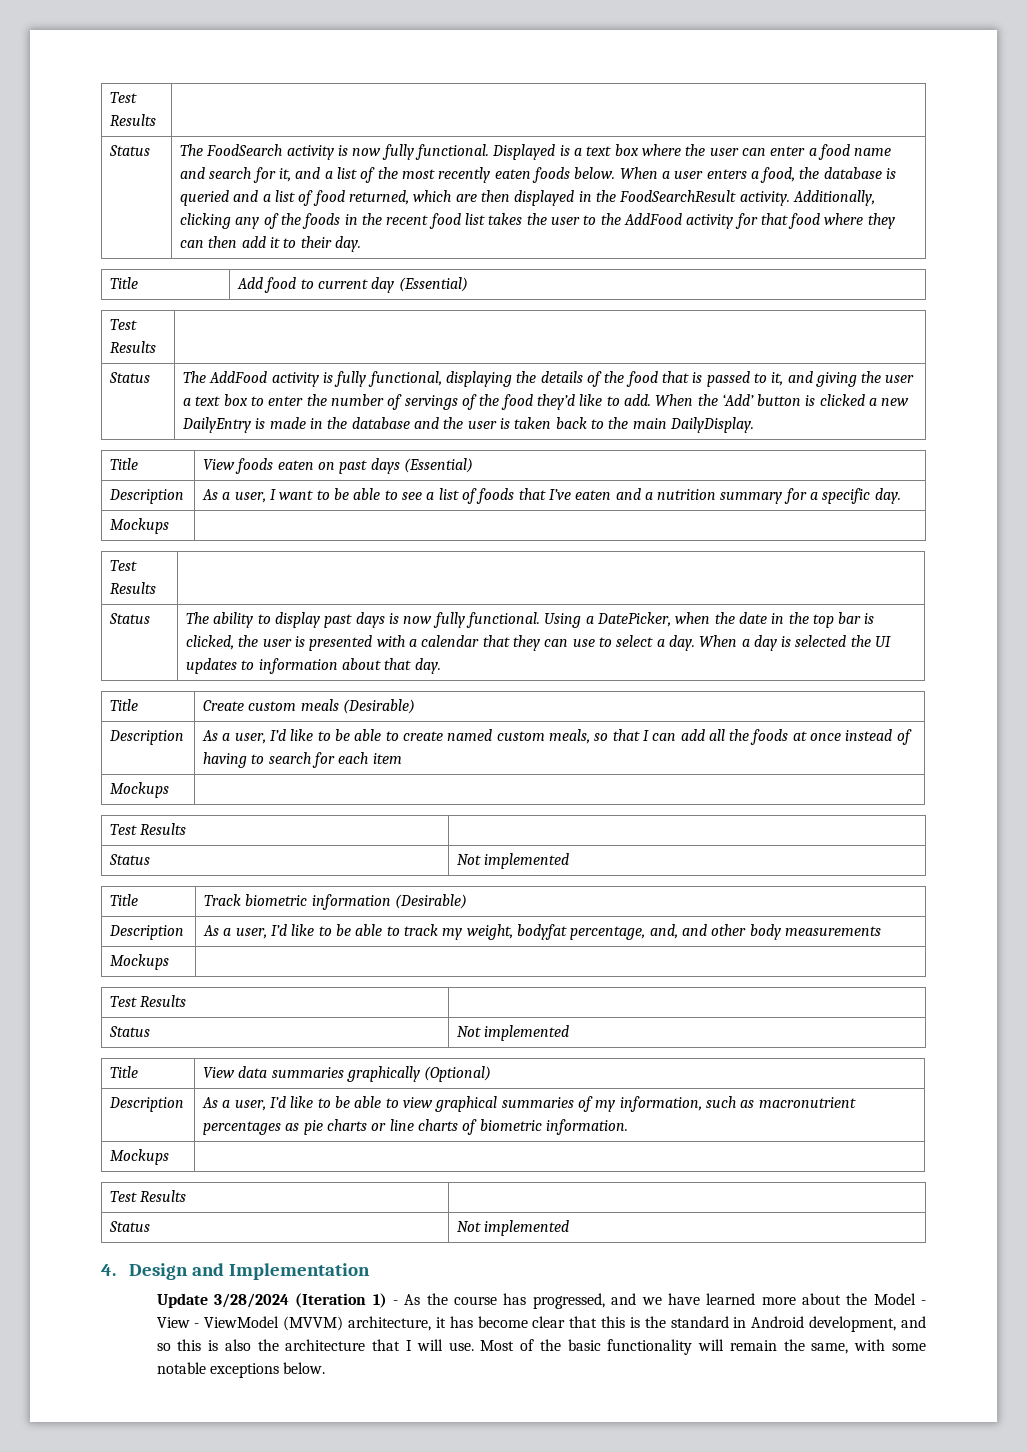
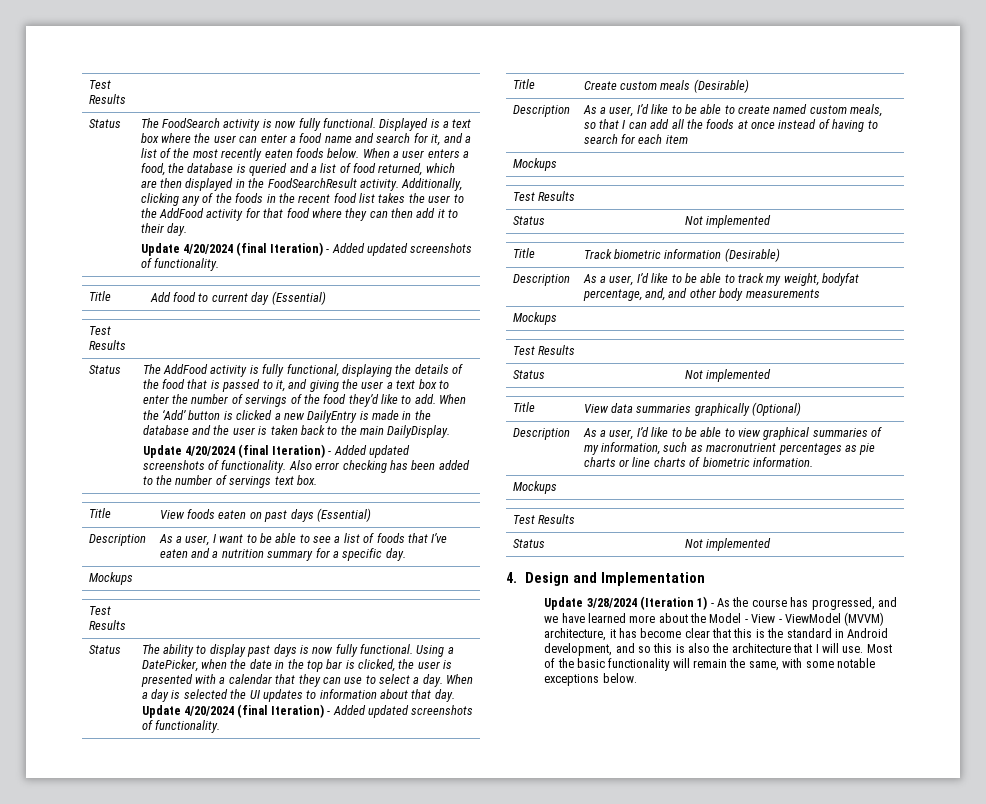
  Additionally, clicking any of the foods in the recent food list takes the user to the AddFood activity for that food where they can then add it to their day.
+ Update 4/20/2024 (final Iteration) - Added updated screenshots of functionality.
+ Update 4/20/2024 (final Iteration) - Added updated screenshots of functionality. Also error checking has been added to the number of servings text box.
- When a day is selected the UI updates to information about that day.
+ When a day is selected the UI updates to information about that day. Update 4/20/2024 (final Iteration) - Added updated screenshots of functionality.

